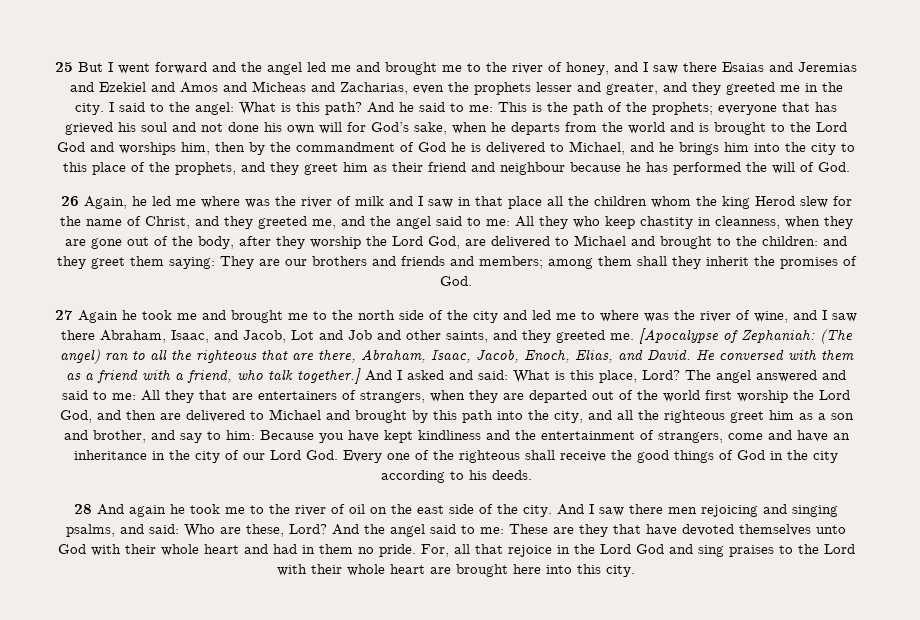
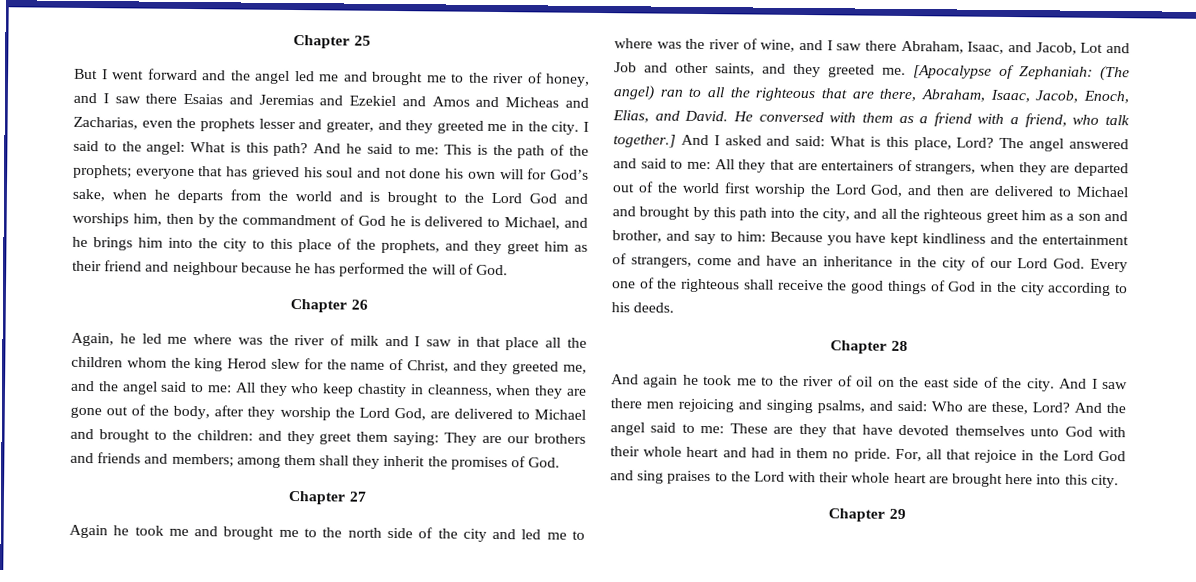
- 25 But I went forward and the angel led me and brought me to the river of honey, and I saw there Esaias and Jeremias and Ezekiel and Amos and Micheas and Zacharias, even the prophets lesser and greater, and they greeted me in the city.
+ Chapter 25
+ But I went forward and the angel led me and brought me to the river of honey, and I saw there Esaias and Jeremias and Ezekiel and Amos and Micheas and Zacharias, even the prophets lesser and greater, and they greeted me in the city.
- 26 Again, he led me where was the river of milk and I saw in that place all the children whom the king Herod slew for the name of Christ, and they greeted me, and the angel said to me:
+ Chapter 26
+ Again, he led me where was the river of milk and I saw in that place all the children whom the king Herod slew for the name of Christ, and they greeted me, and the angel said to me:
- 27 Again he took me and brought me to the north side of the city and led me to where was the river of wine, and I saw there Abraham, Isaac, and Jacob, Lot and Job and other saints, and they greeted me.
+ Chapter 27
+ Again he took me and brought me to the north side of the city and led me to where was the river of wine, and I saw there Abraham, Isaac, and Jacob, Lot and Job and other saints, and they greeted me.
- 28 And again he took me to the river of oil on the east side of the city.
+ Chapter 28
+ And again he took me to the river of oil on the east side of the city.
+ Chapter 29

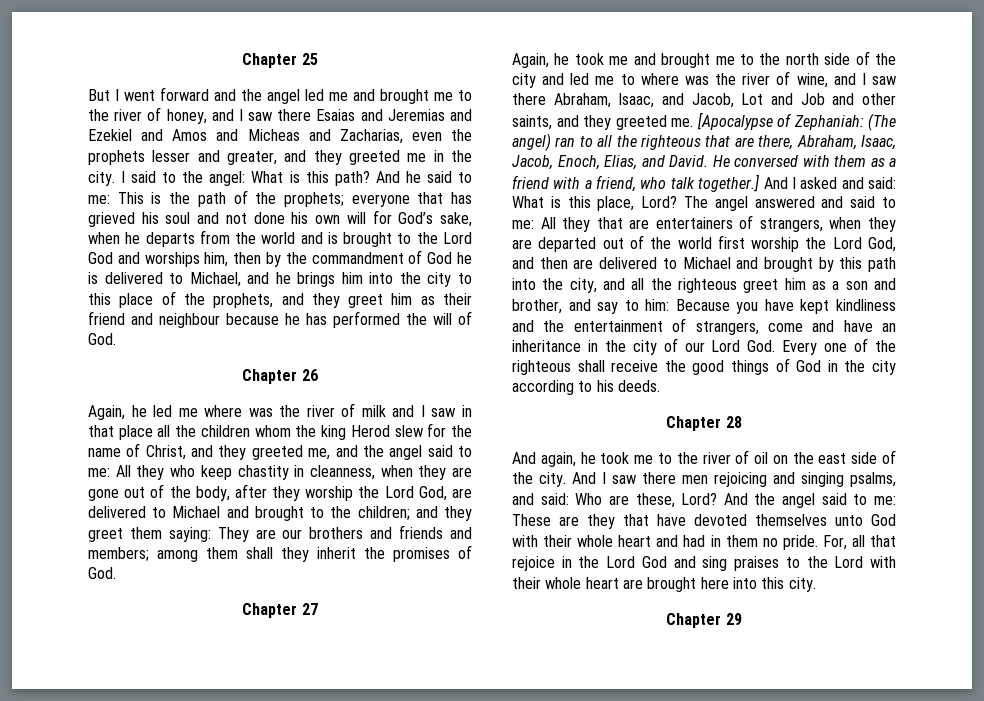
- All they who keep chastity in cleanness, when they are gone out of the body, after they worship the Lord God, are delivered to Michael and brought to the children:
+ All they who keep chastity in cleanness, when they are gone out of the body, after they worship the Lord God, are delivered to Michael and brought to the children;
- Again he took me and brought me to the north side of the city and led me to where was the river of wine, and I saw there Abraham, Isaac, and Jacob, Lot and Job and other saints, and they greeted me.
+ Again, he took me and brought me to the north side of the city and led me to where was the river of wine, and I saw there Abraham, Isaac, and Jacob, Lot and Job and other saints, and they greeted me.
- And again he took me to the river of oil on the east side of the city.
+ And again, he took me to the river of oil on the east side of the city.

